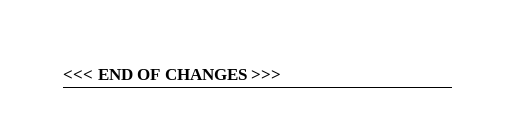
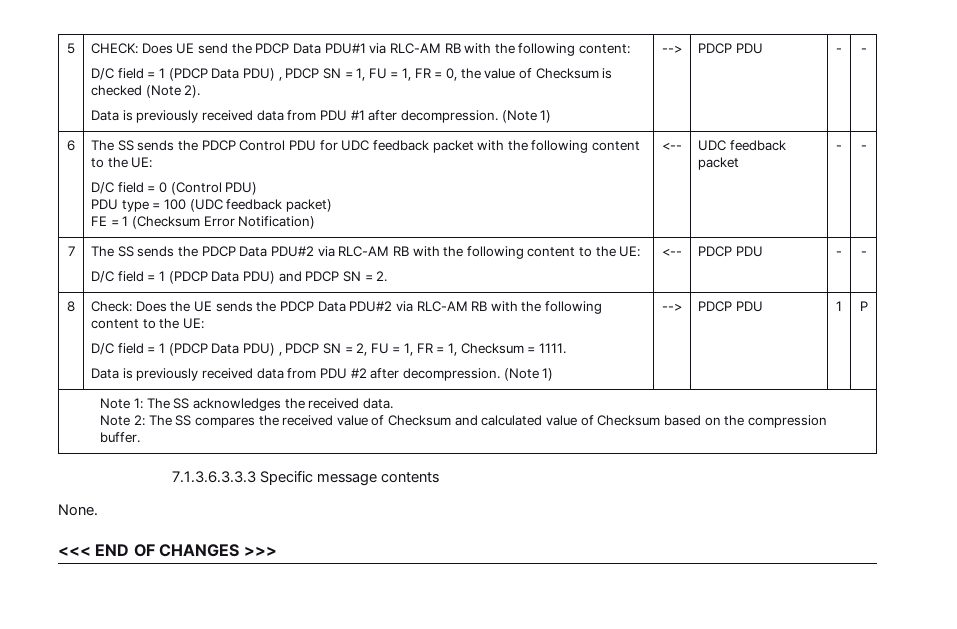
+ 5 | CHECK: Does UE send the PDCP Data PDU#1 via RLC-AM RB with the following content:
+ D/C field = 1 (PDCP Data PDU) , PDCP SN = 1, FU = 1, FR = 0, the value of Checksum is checked (Note 2).
+ Data is previously received data from PDU #1 after decompression. (Note 1) | --> | PDCP PDU | - | -
+ 6 | The SS sends the PDCP Control PDU for UDC feedback packet with the following content to the UE:
+ D/C field = 0 (Control PDU)
+ PDU type = 100 (UDC feedback packet)
+ FE = 1 (Checksum Error Notification) | <-- | UDC feedback packet | - | -
+ 7 | The SS sends the PDCP Data PDU#2 via RLC-AM RB with the following content to the UE:
+ D/C field = 1 (PDCP Data PDU) and PDCP SN = 2. | <-- | PDCP PDU | - | -
+ 8 | Check: Does the UE sends the PDCP Data PDU#2 via RLC-AM RB with the following content to the UE:
+ D/C field = 1 (PDCP Data PDU) , PDCP SN = 2, FU = 1, FR = 1, Checksum = 1111.
+ Data is previously received data from PDU #2 after decompression. (Note 1) | --> | PDCP PDU | 1 | P
+ Note 1: The SS acknowledges the received data.
+ Note 2: The SS compares the received value of Checksum and calculated value of Checksum based on the compression buffer.
+ 7.1.3.6.3.3.3 Specific message contents
+ None.

